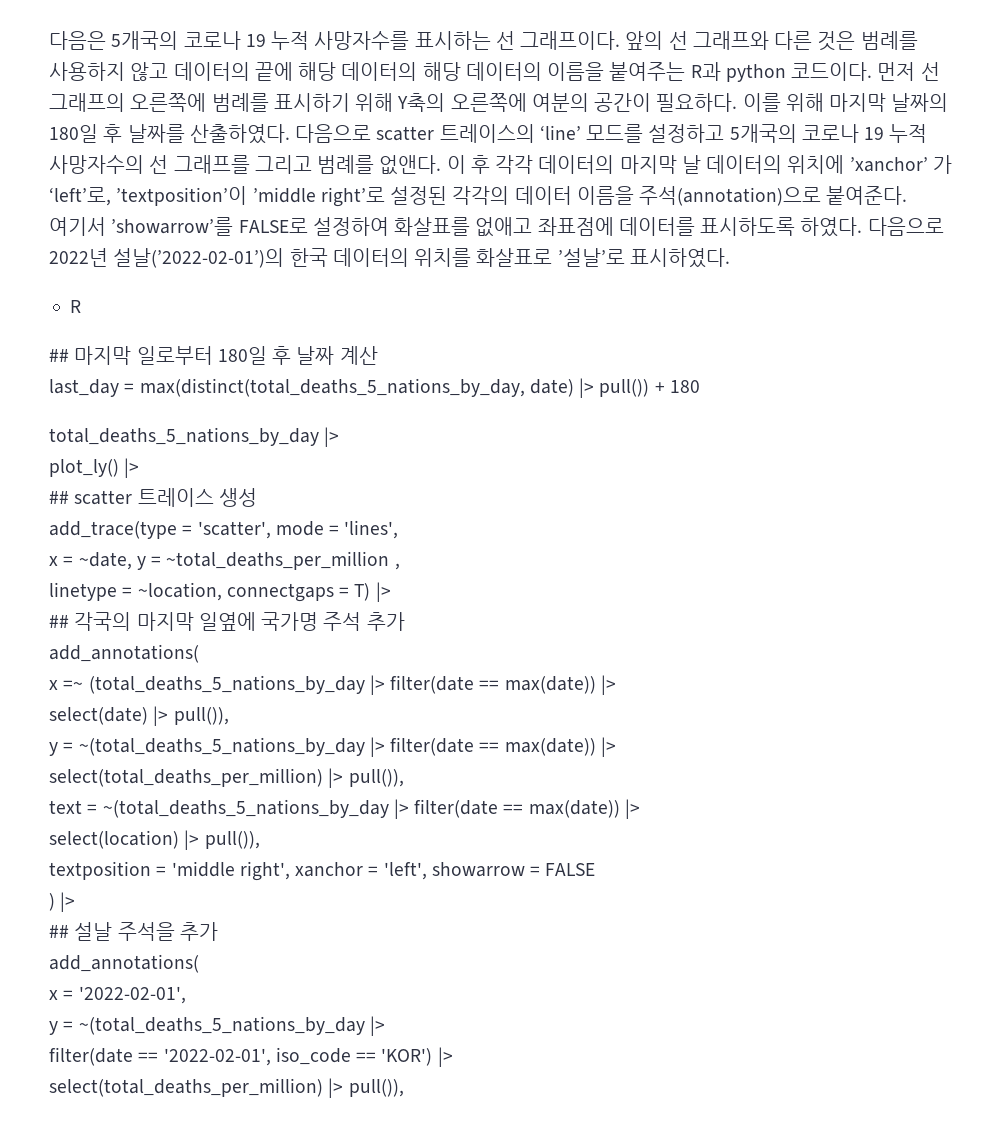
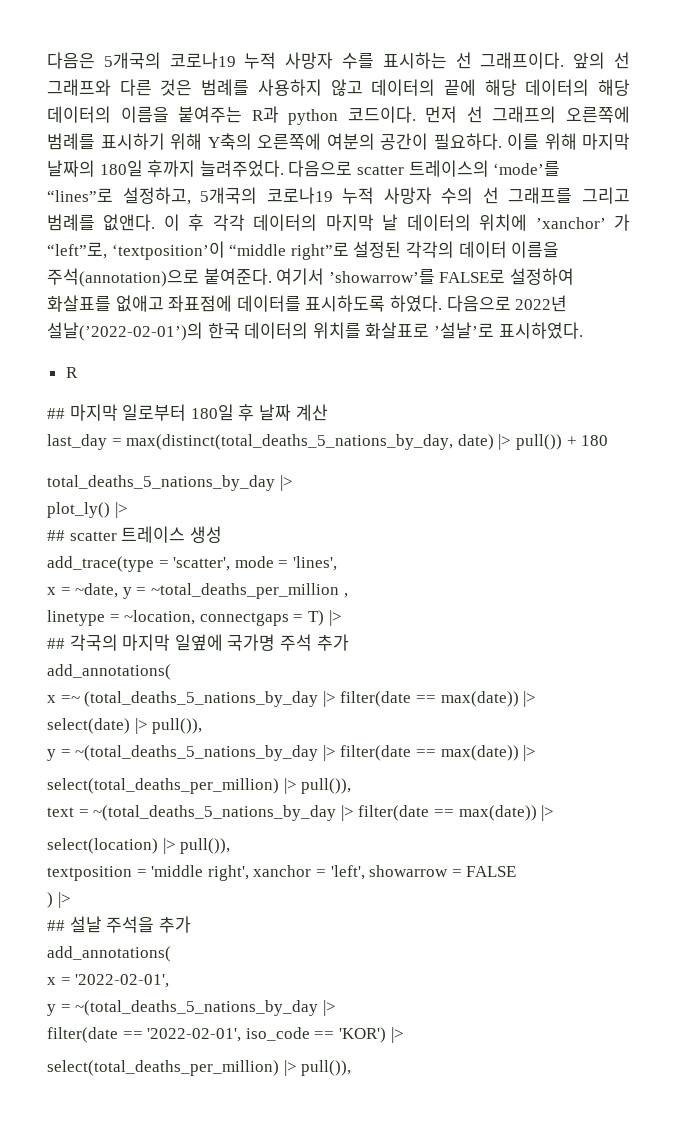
- 다음은 5개국의 코로나 19 누적 사망자수를 표시하는 선 그래프이다.
+ 다음은 5개국의 코로나19 누적 사망자 수를 표시하는 선 그래프이다.
- 이를 위해 마지막 날짜의 180일 후 날짜를 산출하였다. 다음으로 scatter 트레이스의 ‘line’ 모드를 설정하고 5개국의 코로나 19 누적 사망자수의 선 그래프를 그리고 범례를 없앤다.
+ 이를 위해 마지막 날짜의 180일 후까지 늘려주었다. 다음으로 scatter 트레이스의 ‘mode’를 “lines”로 설정하고, 5개국의 코로나19 누적 사망자 수의 선 그래프를 그리고 범례를 없앤다.
- 이 후 각각 데이터의 마지막 날 데이터의 위치에 ’xanchor’ 가 ‘left’로, ’textposition’이 ’middle right’로 설정된 각각의 데이터 이름을 주석(annotation)으로 붙여준다.
+ 이 후 각각 데이터의 마지막 날 데이터의 위치에 ’xanchor’ 가 “left”로, ‘textposition’이 “middle right”로 설정된 각각의 데이터 이름을 주석(annotation)으로 붙여준다.

